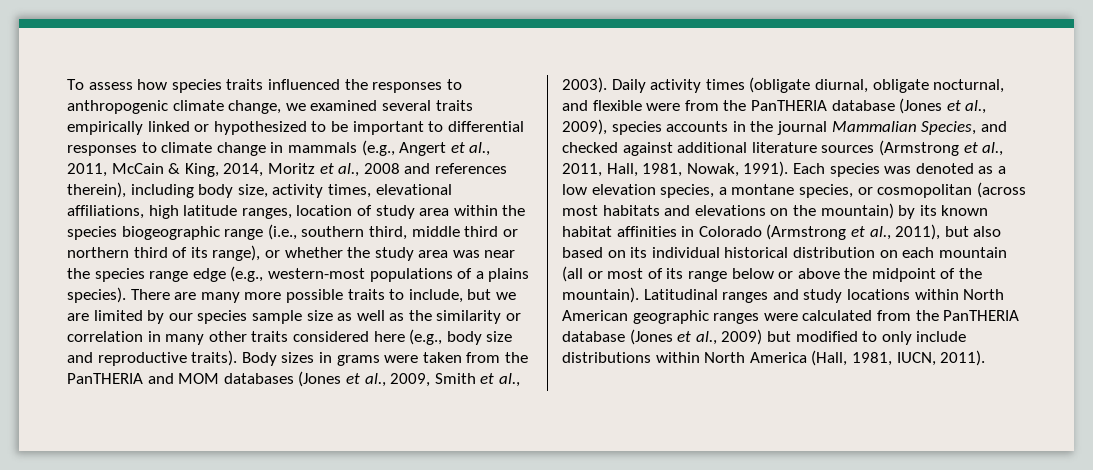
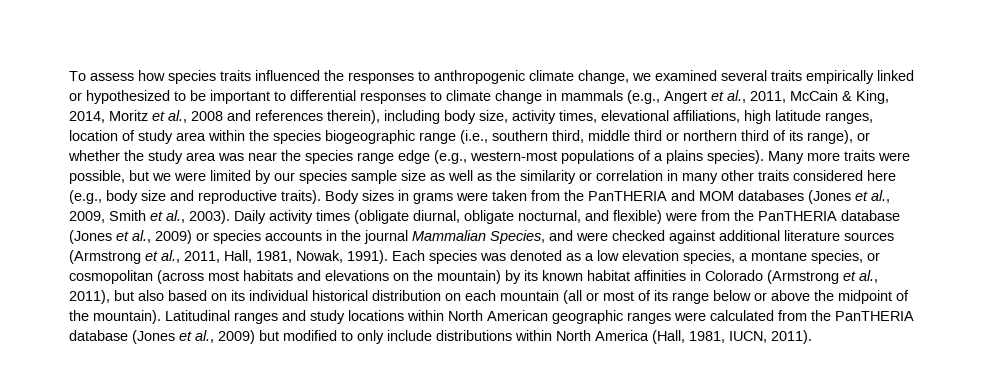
- There are many more possible traits to include, but we are limited by our species sample size as well as the similarity or correlation in many other traits considered here (e.g., body size and reproductive traits).
+ Many more traits were possible, but we were limited by our species sample size as well as the similarity or correlation in many other traits considered here (e.g., body size and reproductive traits).
- Daily activity times (obligate diurnal, obligate nocturnal, and flexible were from the PanTHERIA database (Jones et al., 2009), species accounts in the journal Mammalian Species, and checked against additional literature sources (Armstrong et al., 2011, Hall, 1981, Nowak, 1991).
+ Daily activity times (obligate diurnal, obligate nocturnal, and flexible) were from the PanTHERIA database (Jones et al., 2009) or species accounts in the journal Mammalian Species, and were checked against additional literature sources (Armstrong et al., 2011, Hall, 1981, Nowak, 1991).

